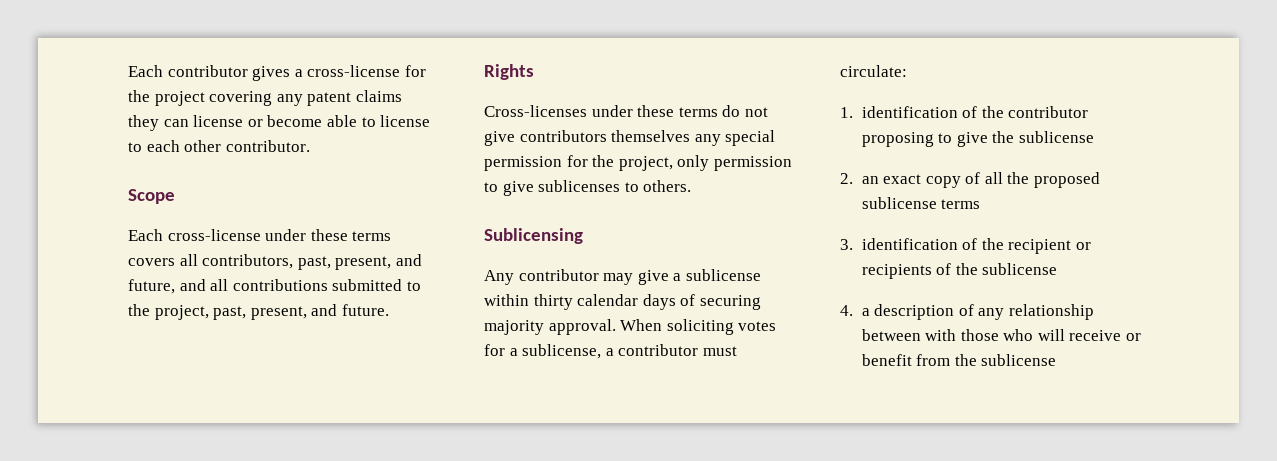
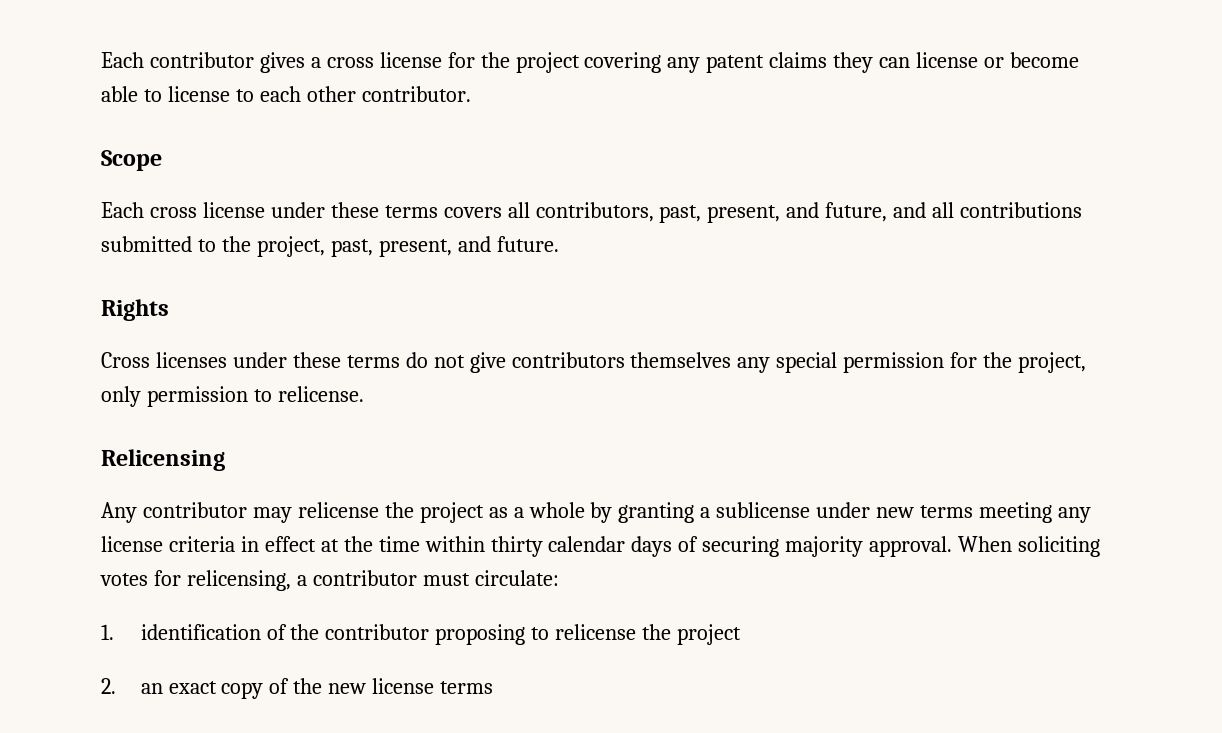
- Each contributor gives a cross-license for the project covering any patent claims they can license or become able to license to each other contributor.
+ Each contributor gives a cross license for the project covering any patent claims they can license or become able to license to each other contributor.
- Each cross-license under these terms covers all contributors, past, present, and future, and all contributions submitted to the project, past, present, and future.
+ Each cross license under these terms covers all contributors, past, present, and future, and all contributions submitted to the project, past, present, and future.
- Cross-licenses under these terms do not give contributors themselves any special permission for the project, only permission to give sublicenses to others.
- Sublicensing
- Any contributor may give a sublicense within thirty calendar days of securing majority approval.
+ Cross licenses under these terms do not give contributors themselves any special permission for the project, only permission to relicense.
+ Relicensing
+ Any contributor may relicense the project as a whole by granting a sublicense under new terms meeting any license criteria in effect at the time within thirty calendar days of securing majority approval.
- When soliciting votes for a sublicense, a contributor must circulate:
+ When soliciting votes for relicensing, a contributor must circulate:
- 1. identification of the contributor proposing to give the sublicense
+ 1. identification of the contributor proposing to relicense the project
- 2. an exact copy of all the proposed sublicense terms
- 3. identification of the recipient or recipients of the sublicense
- 4. a description of any relationship between with those who will receive or benefit from the sublicense
+ 2. an exact copy of the new license terms

